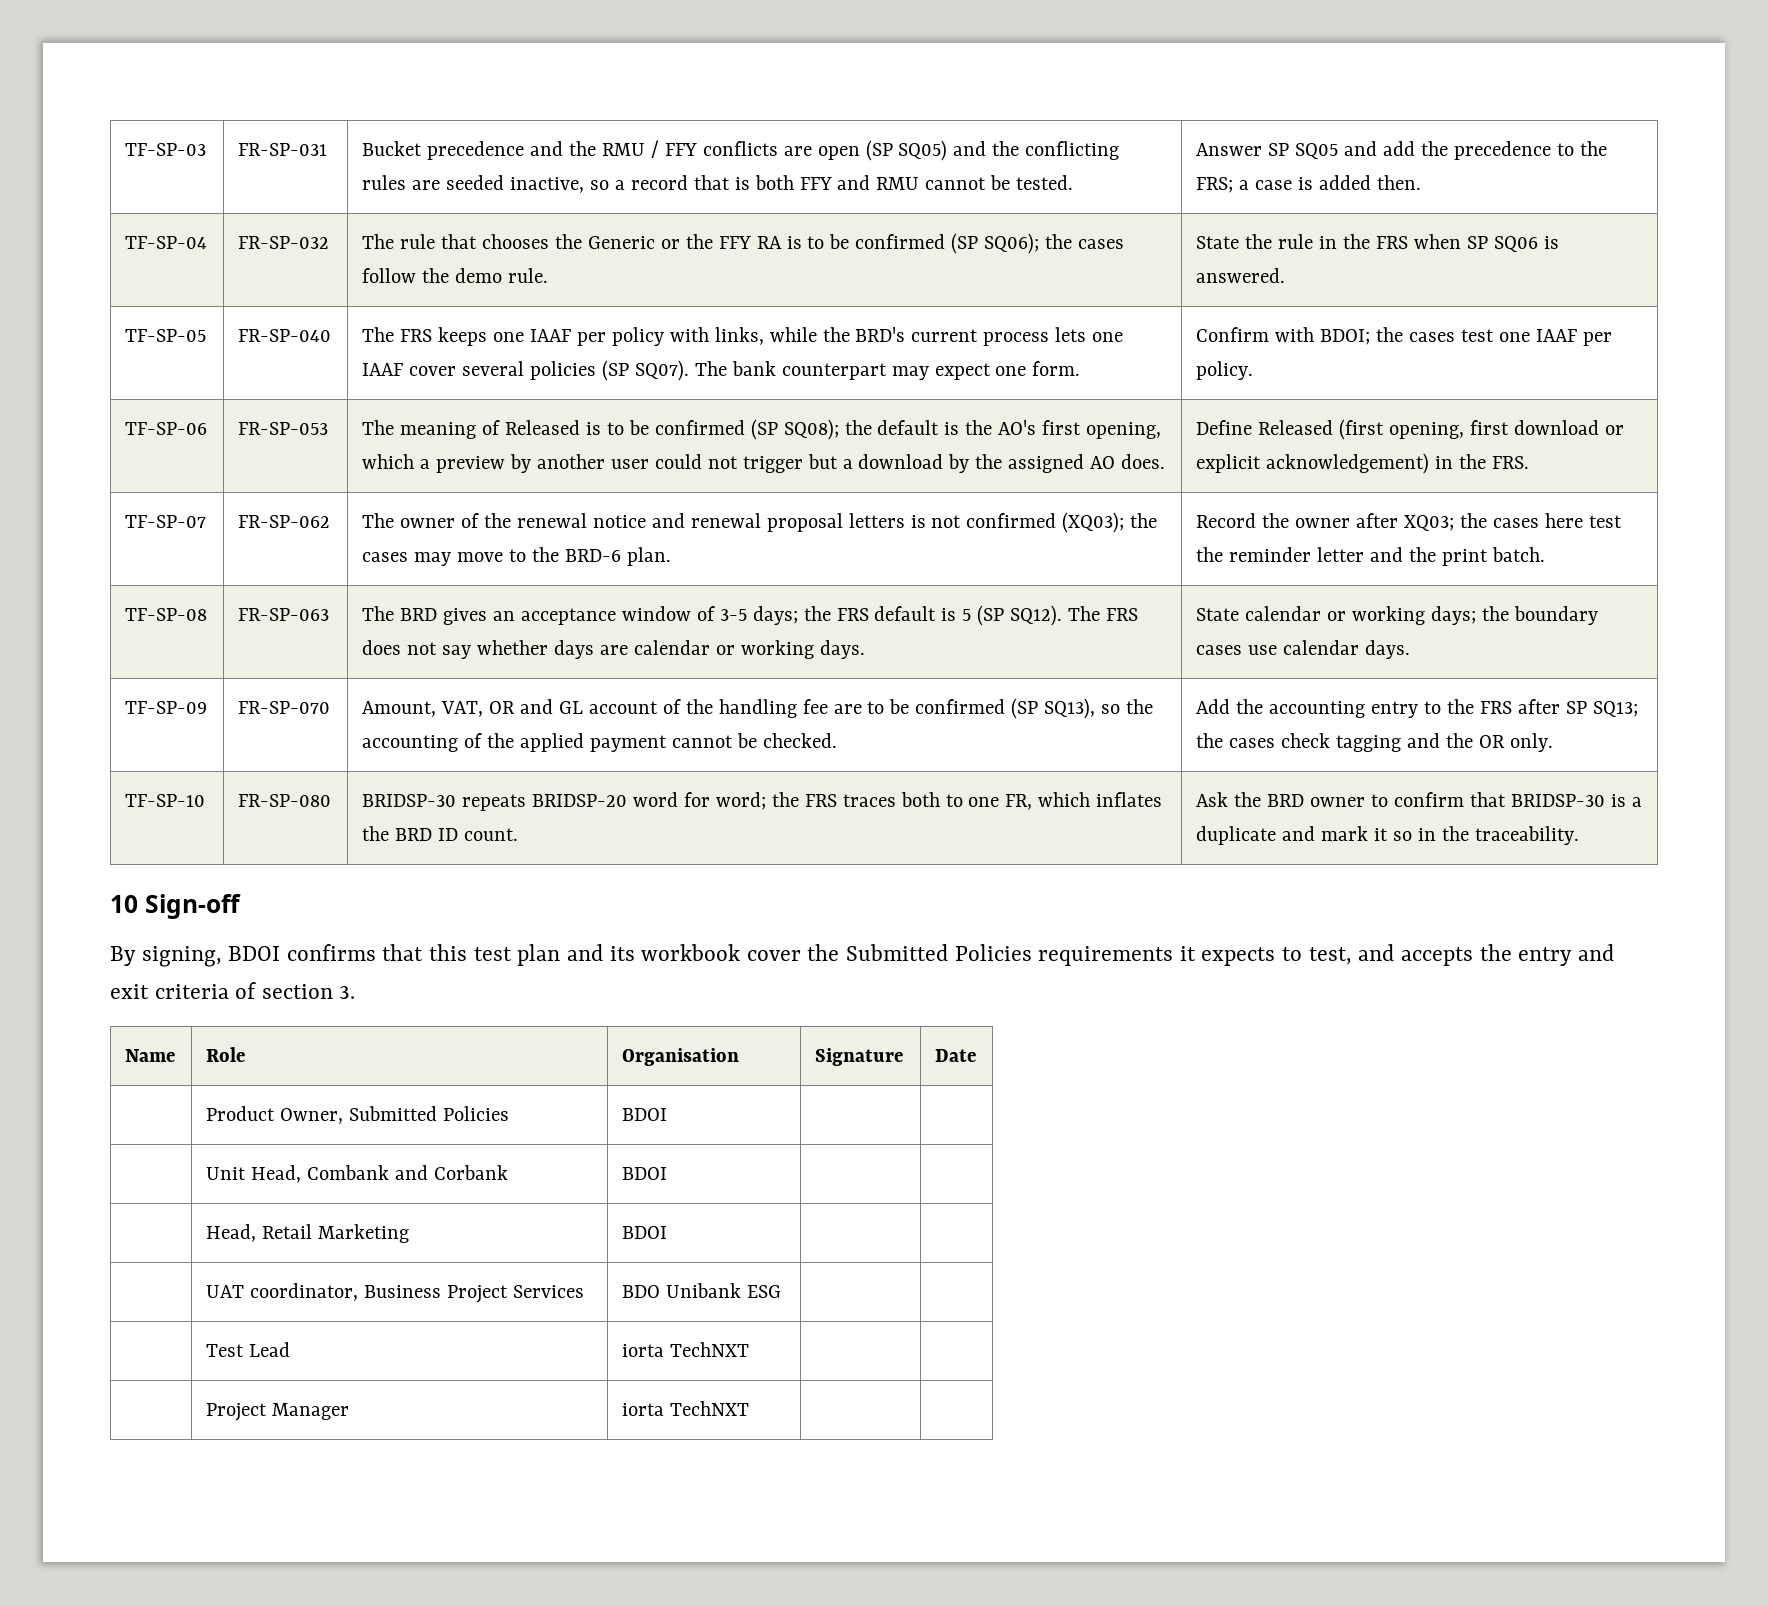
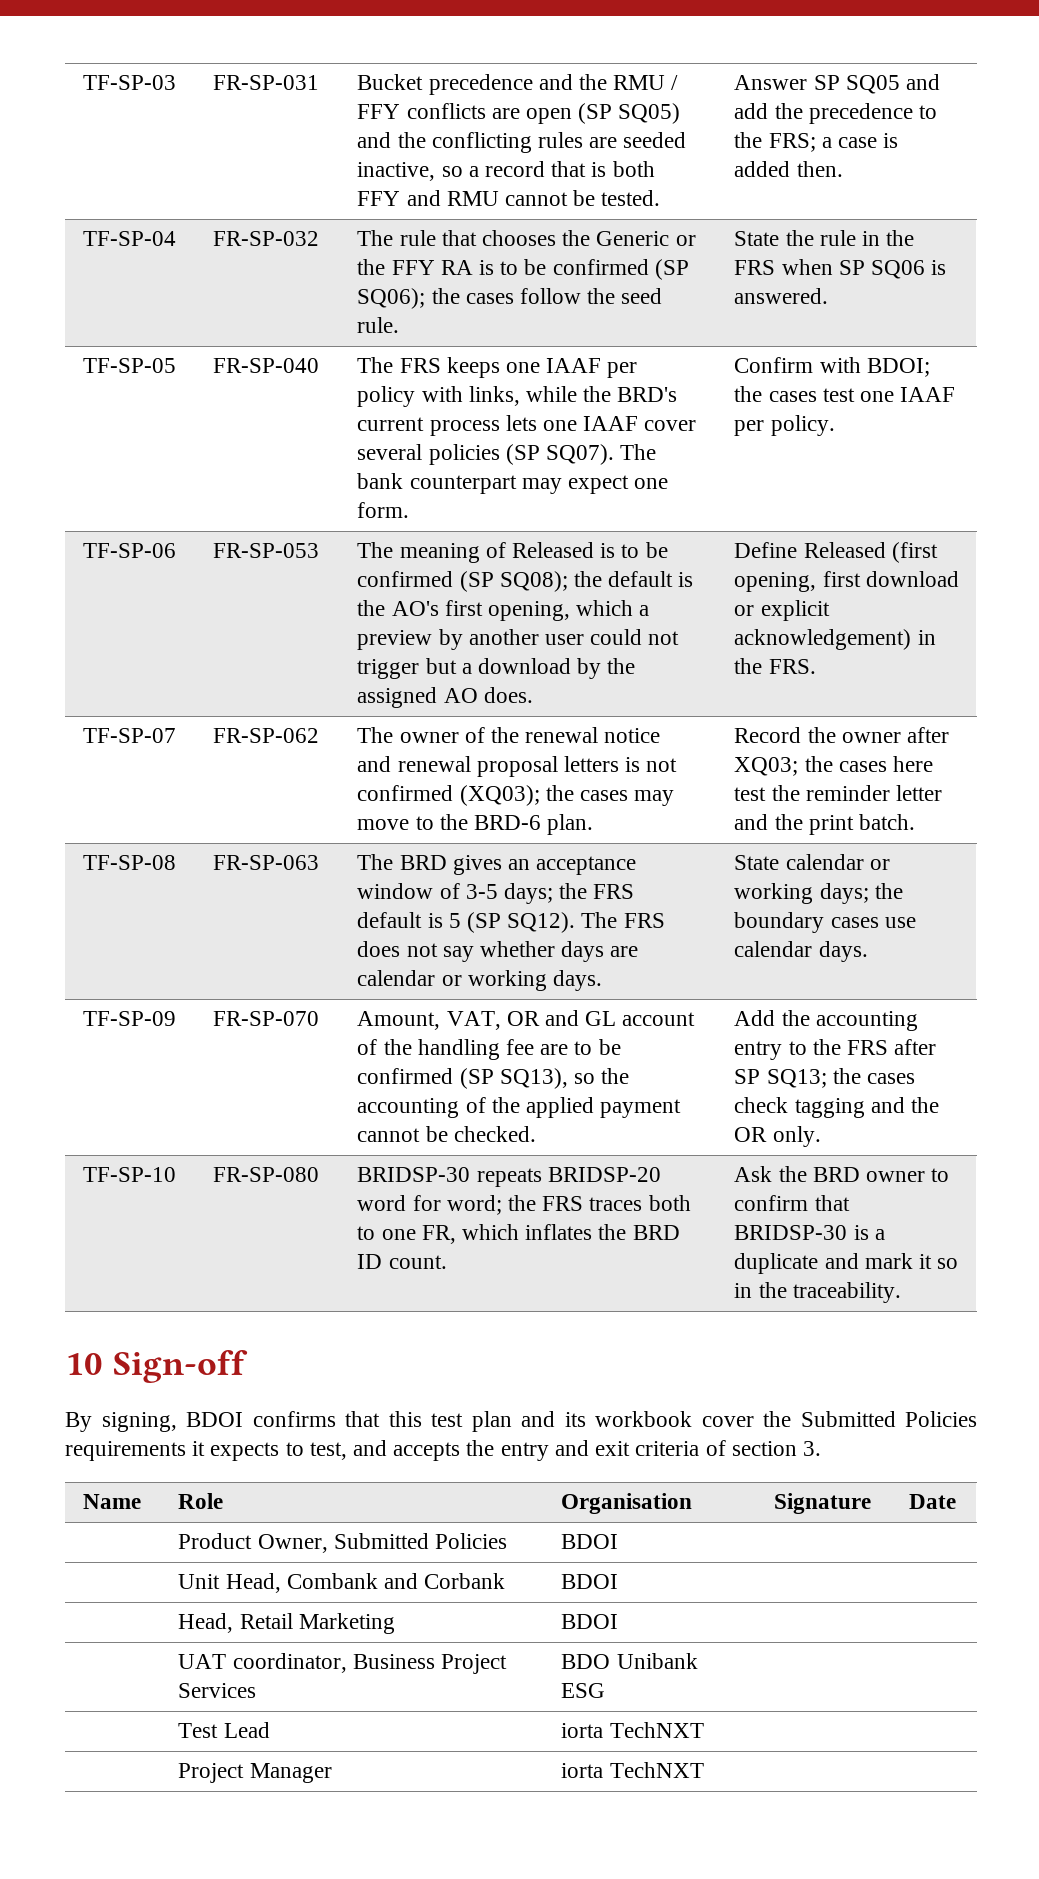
- TF-SP-04 | FR-SP-032 | The rule that chooses the Generic or the FFY RA is to be confirmed (SP SQ06); the cases follow the demo rule. | State the rule in the FRS when SP SQ06 is answered.
+ TF-SP-04 | FR-SP-032 | The rule that chooses the Generic or the FFY RA is to be confirmed (SP SQ06); the cases follow the seed rule. | State the rule in the FRS when SP SQ06 is answered.

